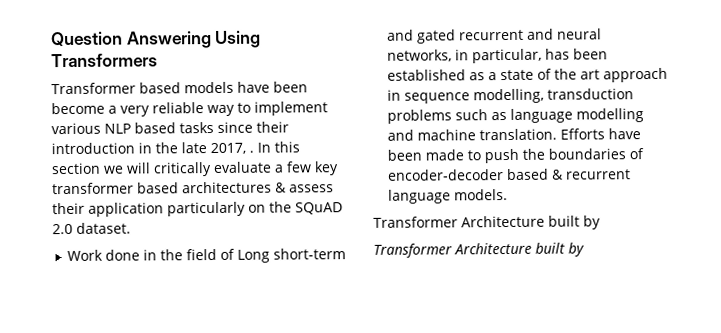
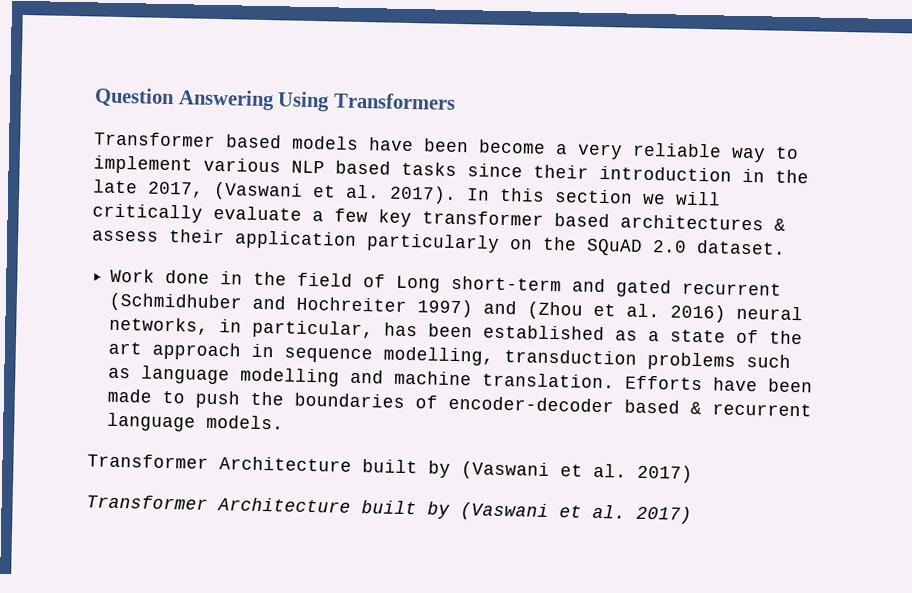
- Transformer based models have been become a very reliable way to implement various NLP based tasks since their introduction in the late 2017, .
+ Transformer based models have been become a very reliable way to implement various NLP based tasks since their introduction in the late 2017, (Vaswani et al. 2017).
- Work done in the field of Long short-term and gated recurrent and neural networks, in particular, has been established as a state of the art approach in sequence modelling, transduction problems such as language modelling and machine translation.
+ Work done in the field of Long short-term and gated recurrent (Schmidhuber and Hochreiter 1997) and (Zhou et al. 2016) neural networks, in particular, has been established as a state of the art approach in sequence modelling, transduction problems such as language modelling and machine translation.
  Efforts have been made to push the boundaries of encoder-decoder based & recurrent language models.
- Transformer Architecture built by
- Transformer Architecture built by
+ Transformer Architecture built by (Vaswani et al. 2017)
+ Transformer Architecture built by (Vaswani et al. 2017)

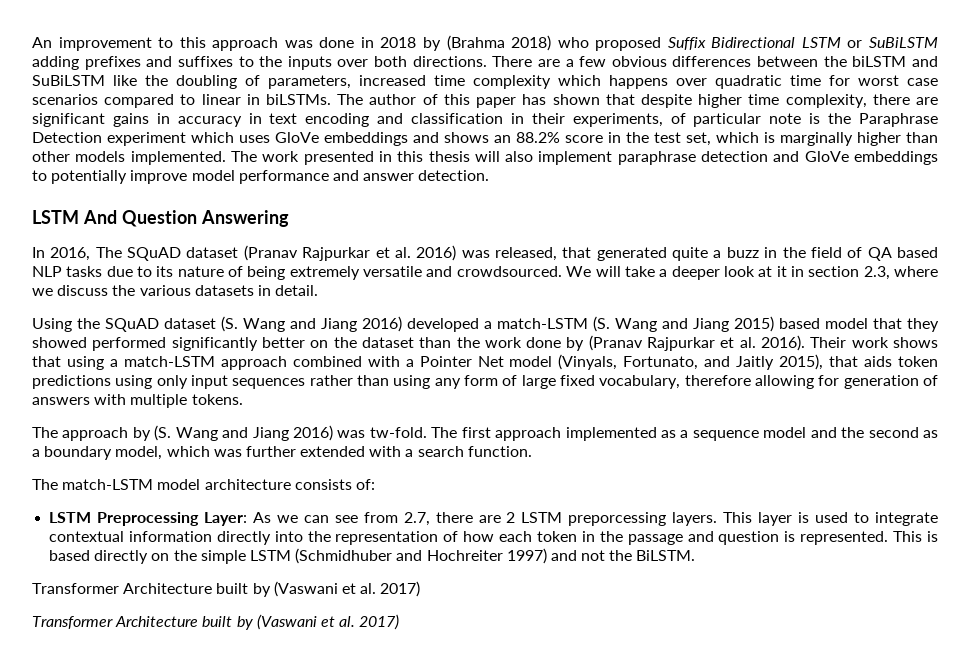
- Question Answering Using Transformers
- Transformer based models have been become a very reliable way to implement various NLP based tasks since their introduction in the late 2017, (Vaswani et al. 2017). In this section we will critically evaluate a few key transformer based architectures & assess their application particularly on the SQuAD 2.0 dataset.
- Work done in the field of Long short-term and gated recurrent (Schmidhuber and Hochreiter 1997) and (Zhou et al. 2016) neural networks, in particular, has been established as a state of the art approach in sequence modelling, transduction problems such as language modelling and machine translation. Efforts have been made to push the boundaries of encoder-decoder based & recurrent language models.
+ An improvement to this approach was done in 2018 by (Brahma 2018) who proposed Suffix Bidirectional LSTM or SuBiLSTM adding prefixes and suffixes to the inputs over both directions. There are a few obvious differences between the biLSTM and SuBiLSTM like the doubling of parameters, increased time complexity which happens over quadratic time for worst case scenarios compared to linear in biLSTMs. The author of this paper has shown that despite higher time complexity, there are significant gains in accuracy in text encoding and classification in their experiments, of particular note is the Paraphrase Detection experiment which uses GloVe embeddings and shows an 88.2% score in the test set, which is marginally higher than other models implemented. The work presented in this thesis will also implement paraphrase detection and GloVe embeddings to potentially improve model performance and answer detection.
+ LSTM And Question Answering
+ In 2016, The SQuAD dataset (Pranav Rajpurkar et al. 2016) was released, that generated quite a buzz in the field of QA based NLP tasks due to its nature of being extremely versatile and crowdsourced. We will take a deeper look at it in section 2.3, where we discuss the various datasets in detail.
+ Using the SQuAD dataset (S. Wang and Jiang 2016) developed a match-LSTM (S. Wang and Jiang 2015) based model that they showed performed significantly better on the dataset than the work done by (Pranav Rajpurkar et al. 2016). Their work shows that using a match-LSTM approach combined with a Pointer Net model (Vinyals, Fortunato, and Jaitly 2015), that aids token predictions using only input sequences rather than using any form of large fixed vocabulary, therefore allowing for generation of answers with multiple tokens.
+ The approach by (S. Wang and Jiang 2016) was tw-fold. The first approach implemented as a sequence model and the second as a boundary model, which was further extended with a search function.
+ The match-LSTM model architecture consists of:
+ LSTM Preprocessing Layer: As we can see from 2.7, there are 2 LSTM preporcessing layers. This layer is used to integrate contextual information directly into the representation of how each token in the passage and question is represented. This is based directly on the simple LSTM (Schmidhuber and Hochreiter 1997) and not the BiLSTM.

